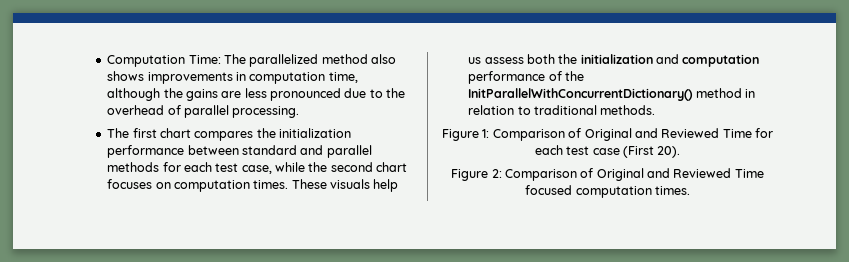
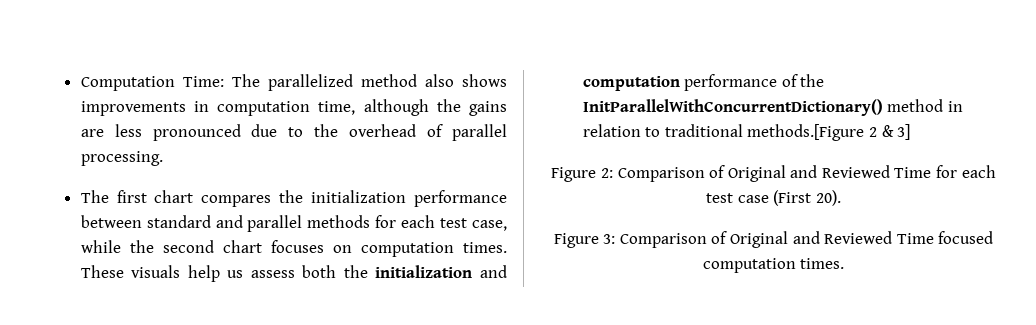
- These visuals help us assess both the initialization and computation performance of the InitParallelWithConcurrentDictionary() method in relation to traditional methods.
- Figure 1: Comparison of Original and Reviewed Time for each test case (First 20).
+ These visuals help us assess both the initialization and computation performance of the InitParallelWithConcurrentDictionary() method in relation to traditional methods.[Figure 2 & 3]
+ Figure 2: Comparison of Original and Reviewed Time for each test case (First 20).
- Figure 2: Comparison of Original and Reviewed Time focused computation times.
+ Figure 3: Comparison of Original and Reviewed Time focused computation times.

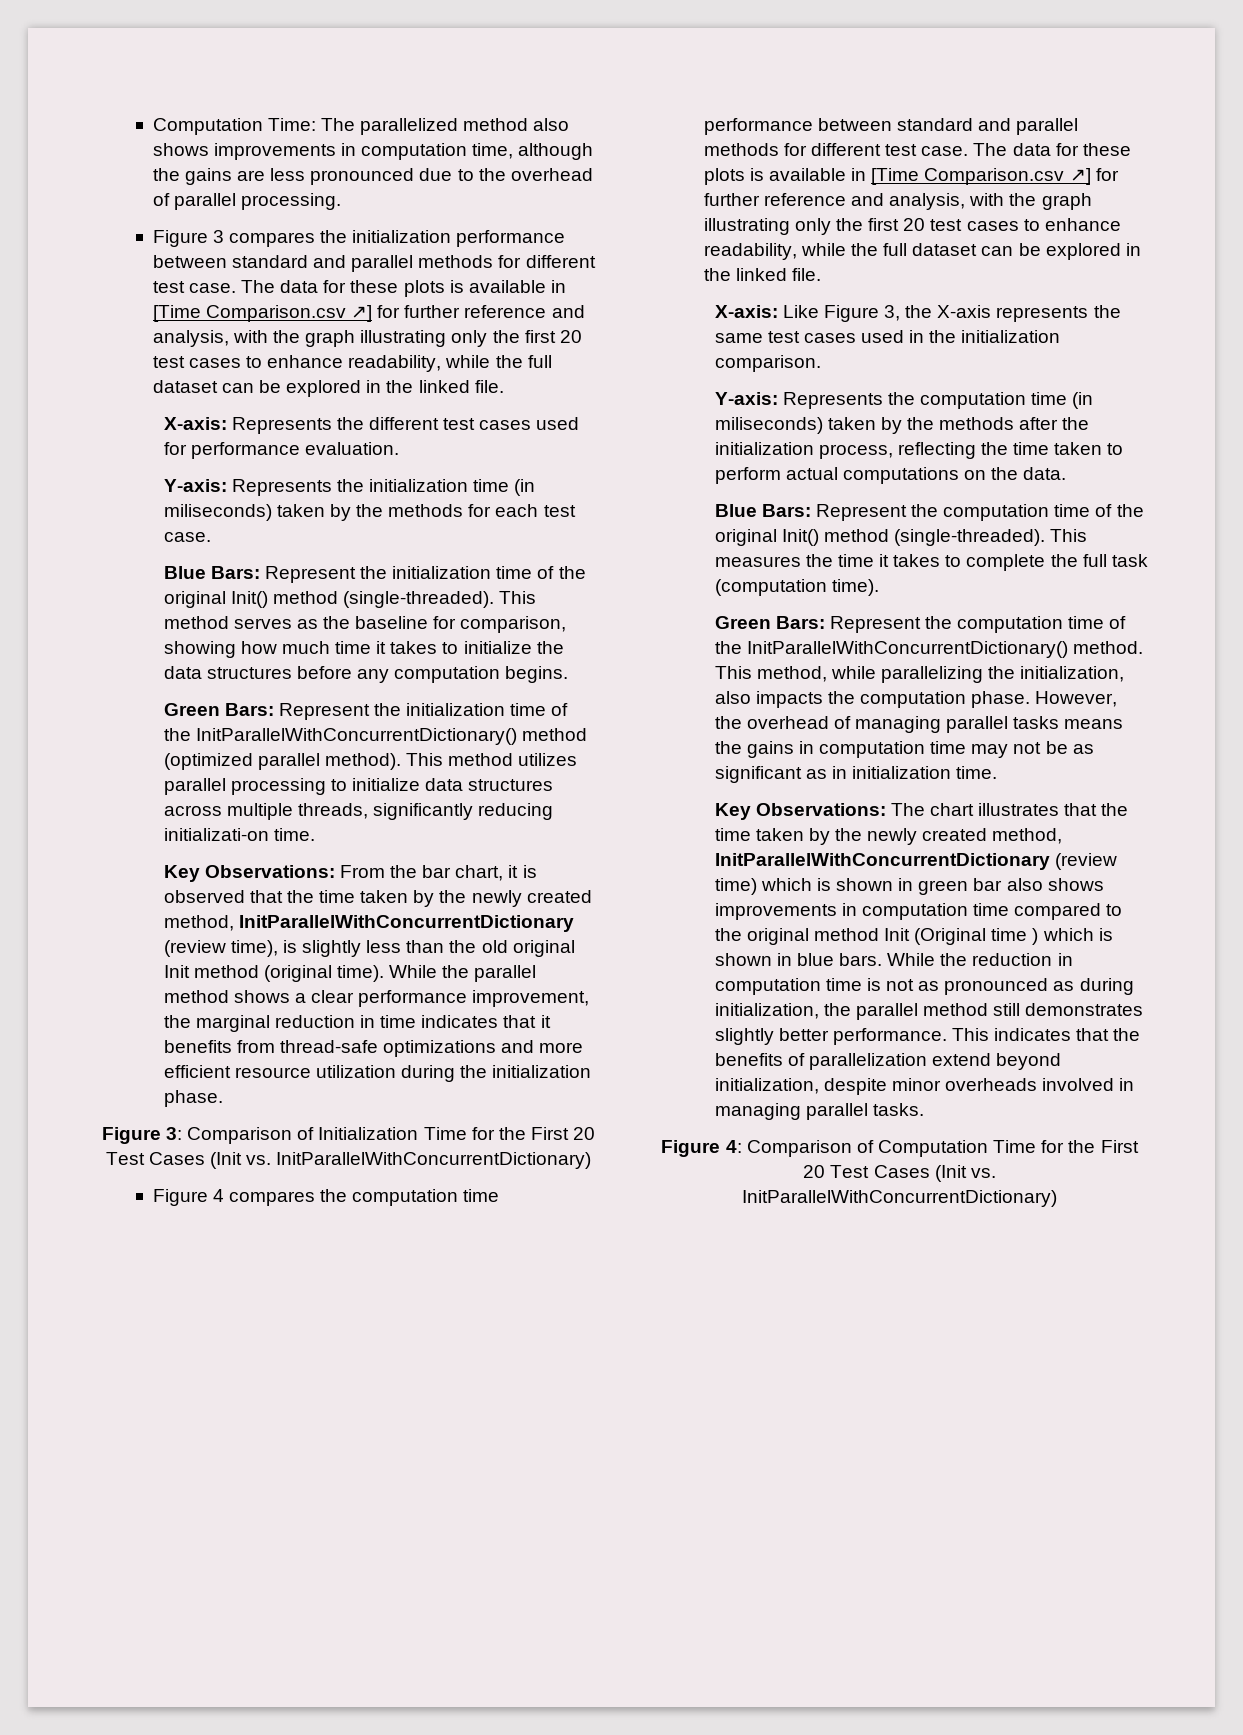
- The first chart compares the initialization performance between standard and parallel methods for each test case, while the second chart focuses on computation times. These visuals help us assess both the initialization and computation performance of the InitParallelWithConcurrentDictionary() method in relation to traditional methods.[Figure 2 & 3]
- Figure 2: Comparison of Original and Reviewed Time for each test case (First 20).
- Figure 3: Comparison of Original and Reviewed Time focused computation times.
+ Figure 3 compares the initialization performance between standard and parallel methods for different test case. The data for these plots is available in [Time Comparison.csv ↗] for further reference and analysis, with the graph illustrating only the first 20 test cases to enhance readability, while the full dataset can be explored in the linked file.
+ X-axis: Represents the different test cases used for performance evaluation.
+ Y-axis: Represents the initialization time (in miliseconds) taken by the methods for each test case.
+ Blue Bars: Represent the initialization time of the original Init() method (single-threaded). This method serves as the baseline for comparison, showing how much time it takes to initialize the data structures before any computation begins.
+ Green Bars: Represent the initialization time of the InitParallelWithConcurrentDictionary() method (optimized parallel method). This method utilizes parallel processing to initialize data structures across multiple threads, significantly reducing initializati-on time.
+ Key Observations: From the bar chart, it is observed that the time taken by the newly created method, InitParallelWithConcurrentDictionary (review time), is slightly less than the old original Init method (original time). While the parallel method shows a clear performance improvement, the marginal reduction in time indicates that it benefits from thread-safe optimizations and more efficient resource utilization during the initialization phase.
+ Figure 3: Comparison of Initialization Time for the First 20 Test Cases (Init vs. InitParallelWithConcurrentDictionary)
+ Figure 4 compares the computation time performance between standard and parallel methods for different test case. The data for these plots is available in [Time Comparison.csv ↗] for further reference and analysis, with the graph illustrating only the first 20 test cases to enhance readability, while the full dataset can be explored in the linked file.
+ X-axis: Like Figure 3, the X-axis represents the same test cases used in the initialization comparison.
+ Y-axis: Represents the computation time (in miliseconds) taken by the methods after the initialization process, reflecting the time taken to perform actual computations on the data.
+ Blue Bars: Represent the computation time of the original Init() method (single-threaded). This measures the time it takes to complete the full task (computation time).
+ Green Bars: Represent the computation time of the InitParallelWithConcurrentDictionary() method. This method, while parallelizing the initialization, also impacts the computation phase. However, the overhead of managing parallel tasks means the gains in computation time may not be as significant as in initialization time.
+ Key Observations: The chart illustrates that the time taken by the newly created method, InitParallelWithConcurrentDictionary (review time) which is shown in green bar also shows improvements in computation time compared to the original method Init (Original time ) which is shown in blue bars. While the reduction in computation time is not as pronounced as during initialization, the parallel method still demonstrates slightly better performance. This indicates that the benefits of parallelization extend beyond initialization, despite minor overheads involved in managing parallel tasks.
+ Figure 4: Comparison of Computation Time for the First 20 Test Cases (Init vs. InitParallelWithConcurrentDictionary)

